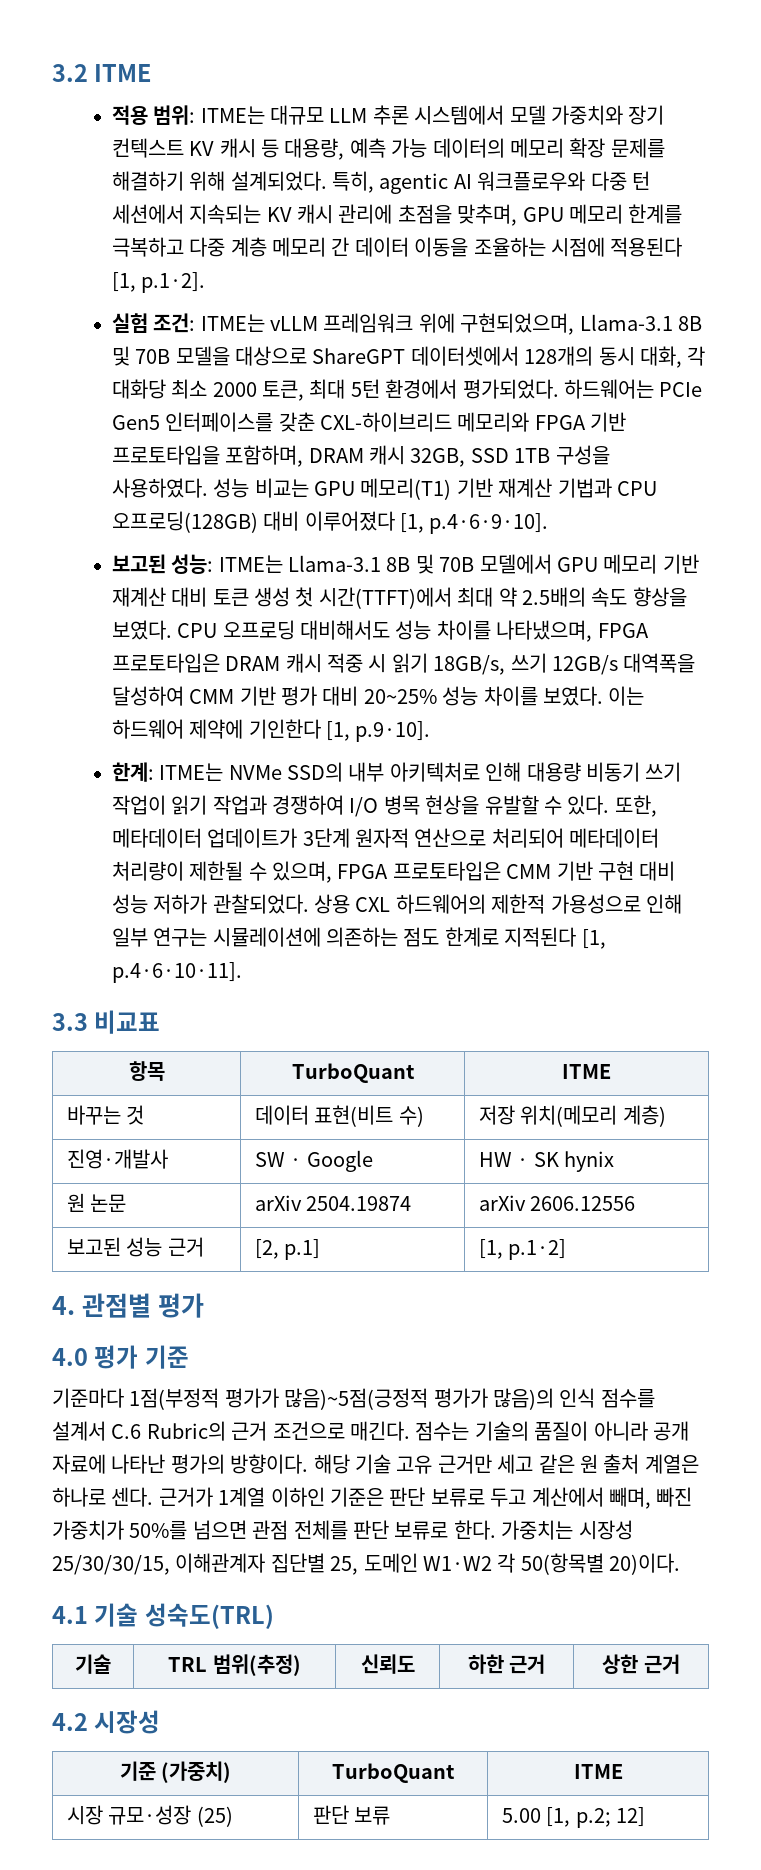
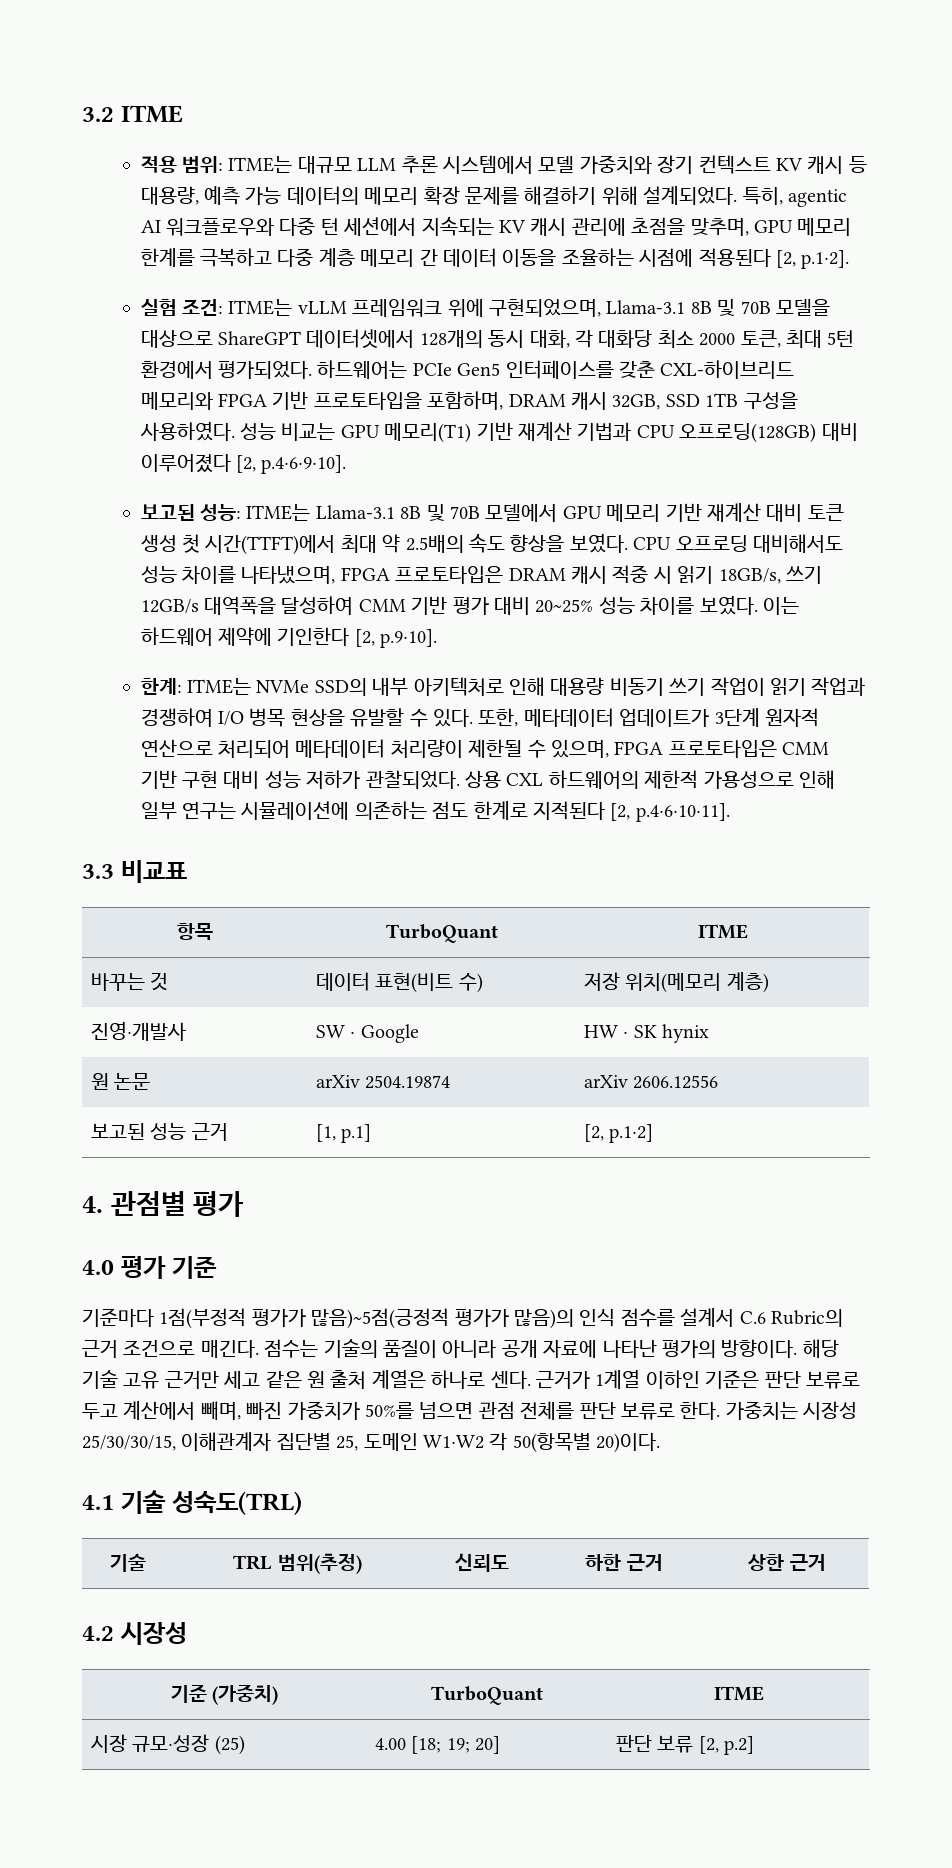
- 특히, agentic AI 워크플로우와 다중 턴 세션에서 지속되는 KV 캐시 관리에 초점을 맞추며, GPU 메모리 한계를 극복하고 다중 계층 메모리 간 데이터 이동을 조율하는 시점에 적용된다 [1, p.1·2].
+ 특히, agentic AI 워크플로우와 다중 턴 세션에서 지속되는 KV 캐시 관리에 초점을 맞추며, GPU 메모리 한계를 극복하고 다중 계층 메모리 간 데이터 이동을 조율하는 시점에 적용된다 [2, p.1·2].
- 성능 비교는 GPU 메모리(T1) 기반 재계산 기법과 CPU 오프로딩(128GB) 대비 이루어졌다 [1, p.4·6·9·10].
+ 성능 비교는 GPU 메모리(T1) 기반 재계산 기법과 CPU 오프로딩(128GB) 대비 이루어졌다 [2, p.4·6·9·10].
- 이는 하드웨어 제약에 기인한다 [1, p.9·10].
+ 이는 하드웨어 제약에 기인한다 [2, p.9·10].
- 상용 CXL 하드웨어의 제한적 가용성으로 인해 일부 연구는 시뮬레이션에 의존하는 점도 한계로 지적된다 [1, p.4·6·10·11].
+ 상용 CXL 하드웨어의 제한적 가용성으로 인해 일부 연구는 시뮬레이션에 의존하는 점도 한계로 지적된다 [2, p.4·6·10·11].
- 보고된 성능 근거 | [2, p.1] | [1, p.1·2]
+ 보고된 성능 근거 | [1, p.1] | [2, p.1·2]
- 시장 규모·성장 (25) | 판단 보류 | 5.00 [1, p.2; 12]
+ 시장 규모·성장 (25) | 4.00 [18; 19; 20] | 판단 보류 [2, p.2]

